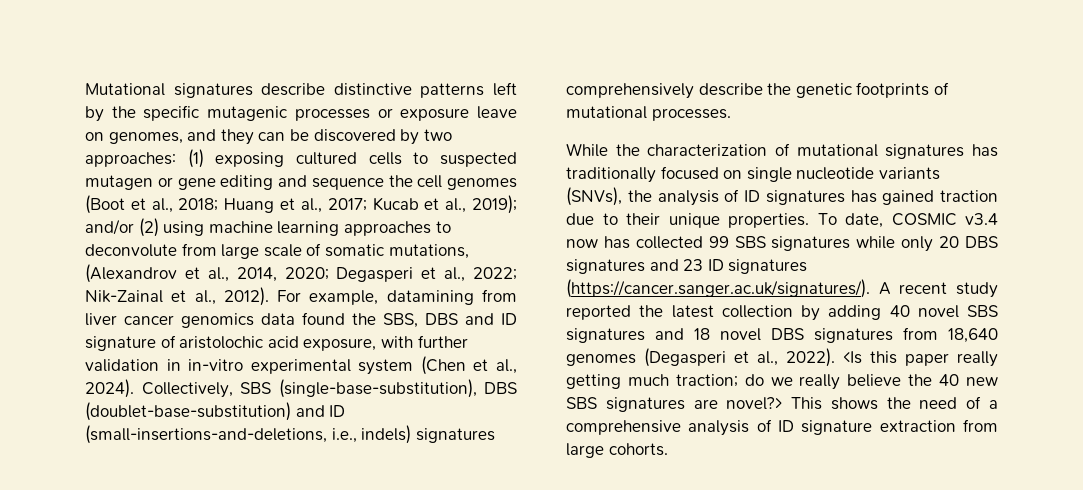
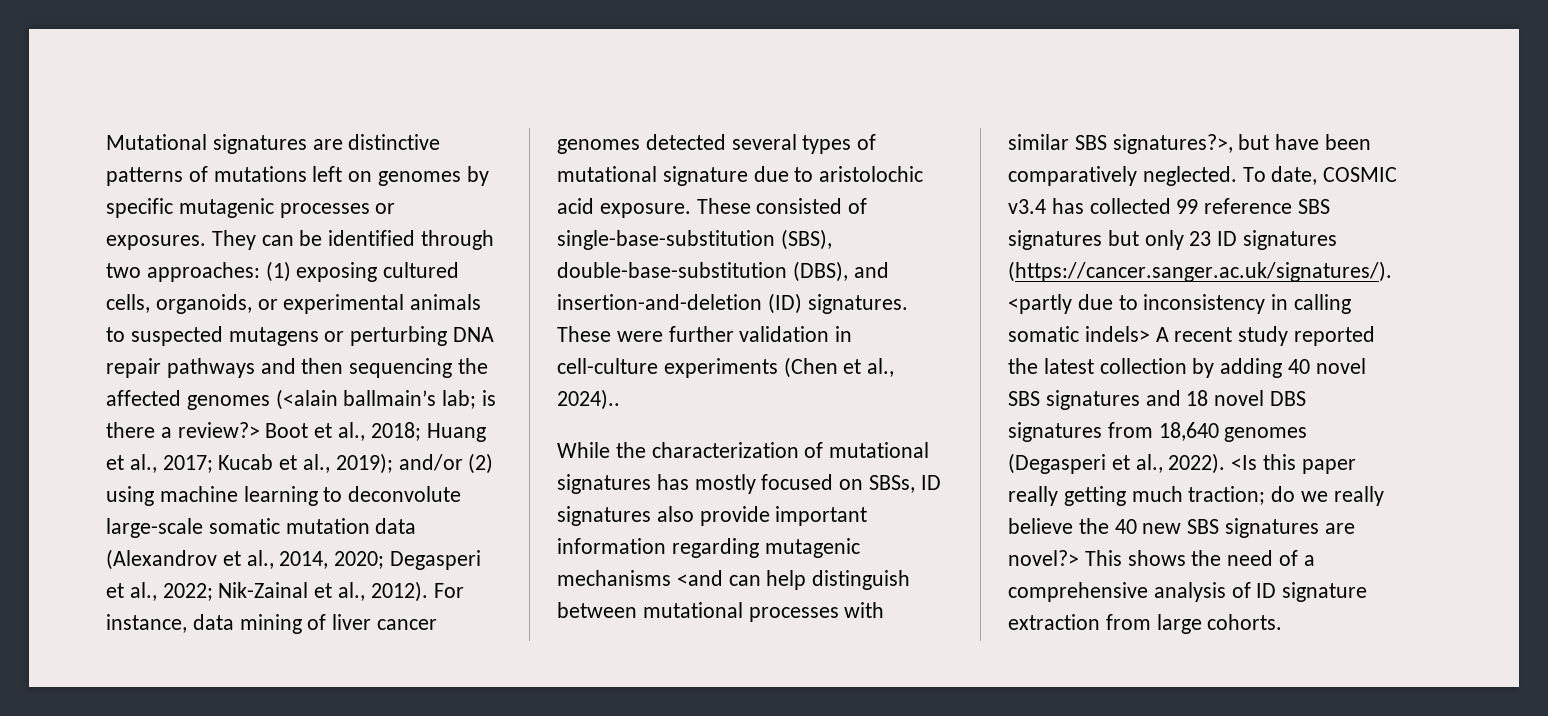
- Mutational signatures describe distinctive patterns left by the specific mutagenic processes or exposure leave on genomes, and they can be discovered by two approaches: (1) exposing cultured cells to suspected mutagen or gene editing and sequence the cell genomes (Boot et al., 2018; Huang et al., 2017; Kucab et al., 2019); and/or (2) using machine learning approaches to deconvolute from large scale of somatic mutations, (Alexandrov et al., 2014, 2020; Degasperi et al., 2022; Nik-Zainal et al., 2012).
+ Mutational signatures are distinctive patterns of mutations left on genomes by specific mutagenic processes or exposures. They can be identified through two approaches: (1) exposing cultured cells, organoids, or experimental animals to suspected mutagens or perturbing DNA repair pathways and then sequencing the affected genomes (<alain ballmain’s lab; is there a review?> Boot et al., 2018; Huang et al., 2017; Kucab et al., 2019); and/or (2) using machine learning to deconvolute large-scale somatic mutation data (Alexandrov et al., 2014, 2020; Degasperi et al., 2022; Nik-Zainal et al., 2012).
- For example, datamining from liver cancer genomics data found the SBS, DBS and ID signature of aristolochic acid exposure, with further validation in in-vitro experimental system (Chen et al., 2024). Collectively, SBS (single-base-substitution), DBS (doublet-base-substitution) and ID (small-insertions-and-deletions, i.e., indels) signatures comprehensively describe the genetic footprints of mutational processes.
+ For instance, data mining of liver cancer genomes detected several types of mutational signature due to aristolochic acid exposure. These consisted of single-base-substitution (SBS), double-base-substitution (DBS), and insertion-and-deletion (ID) signatures. These were further validation in cell-culture experiments (Chen et al., 2024)..
- While the characterization of mutational signatures has traditionally focused on single nucleotide variants (SNVs), the analysis of ID signatures has gained traction due to their unique properties.
+ While the characterization of mutational signatures has mostly focused on SBSs, ID signatures also provide important information regarding mutagenic mechanisms <and can help distinguish between mutational processes with similar SBS signatures?>, but have been comparatively neglected.
- To date, COSMIC v3.4 now has collected 99 SBS signatures while only 20 DBS signatures and 23 ID signatures (https://cancer.sanger.ac.uk/signatures/). A recent study reported the latest collection by adding 40 novel SBS signatures and 18 novel DBS signatures from 18,640 genomes (Degasperi et al., 2022).
+ To date, COSMIC v3.4 has collected 99 reference SBS signatures but only 23 ID signatures (https://cancer.sanger.ac.uk/signatures/). <partly due to inconsistency in calling somatic indels> A recent study reported the latest collection by adding 40 novel SBS signatures and 18 novel DBS signatures from 18,640 genomes (Degasperi et al., 2022).

